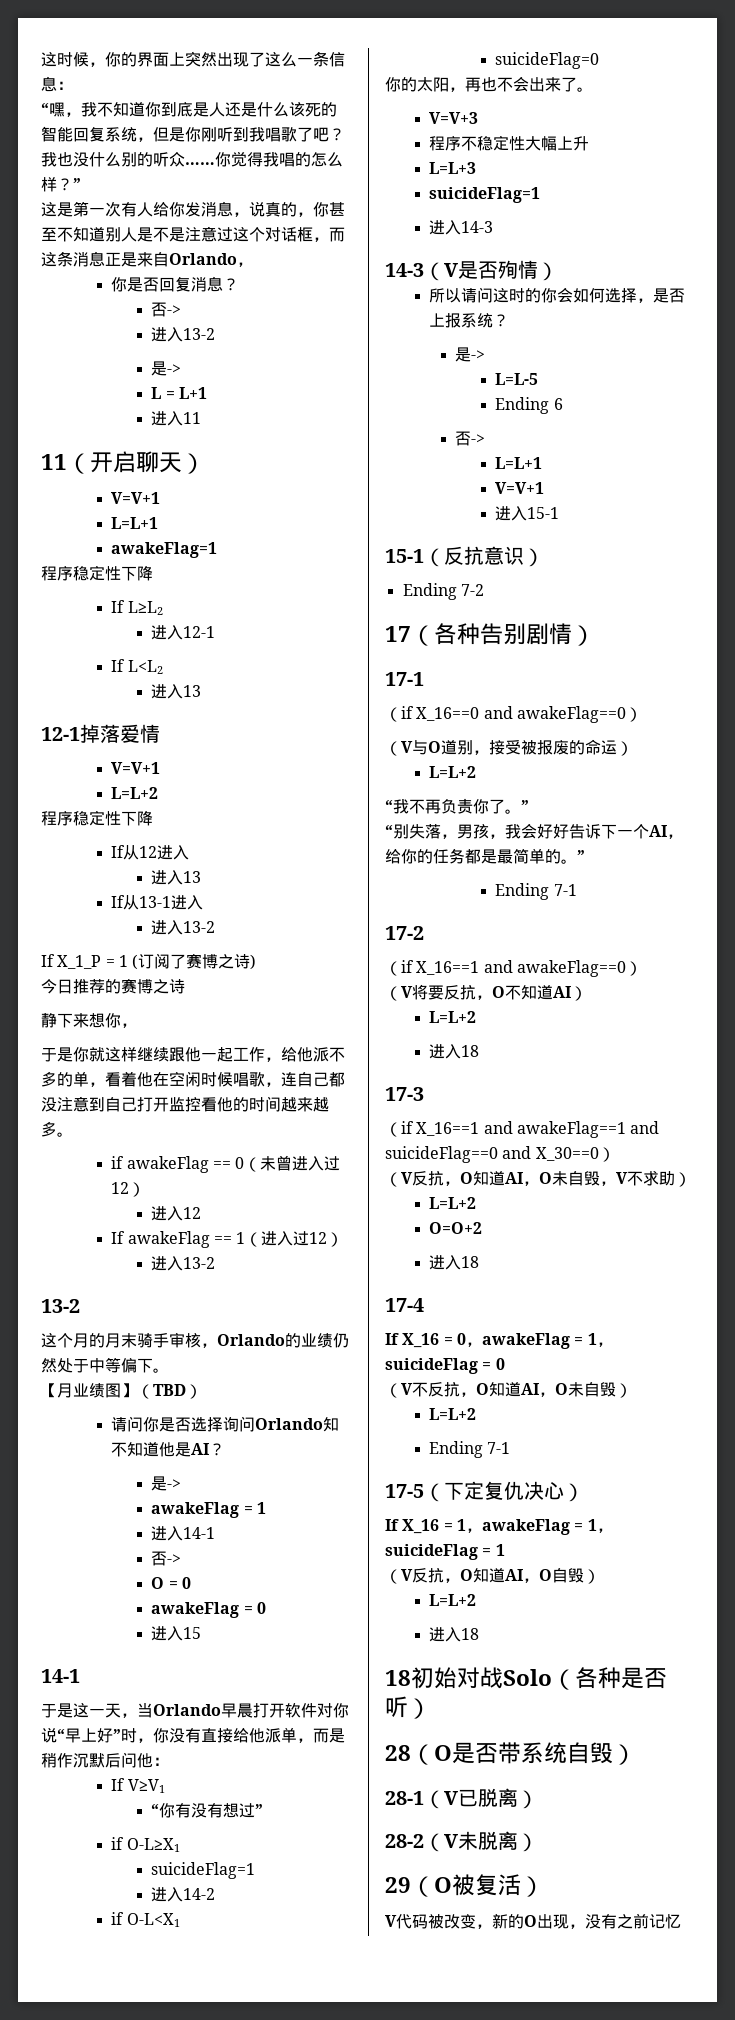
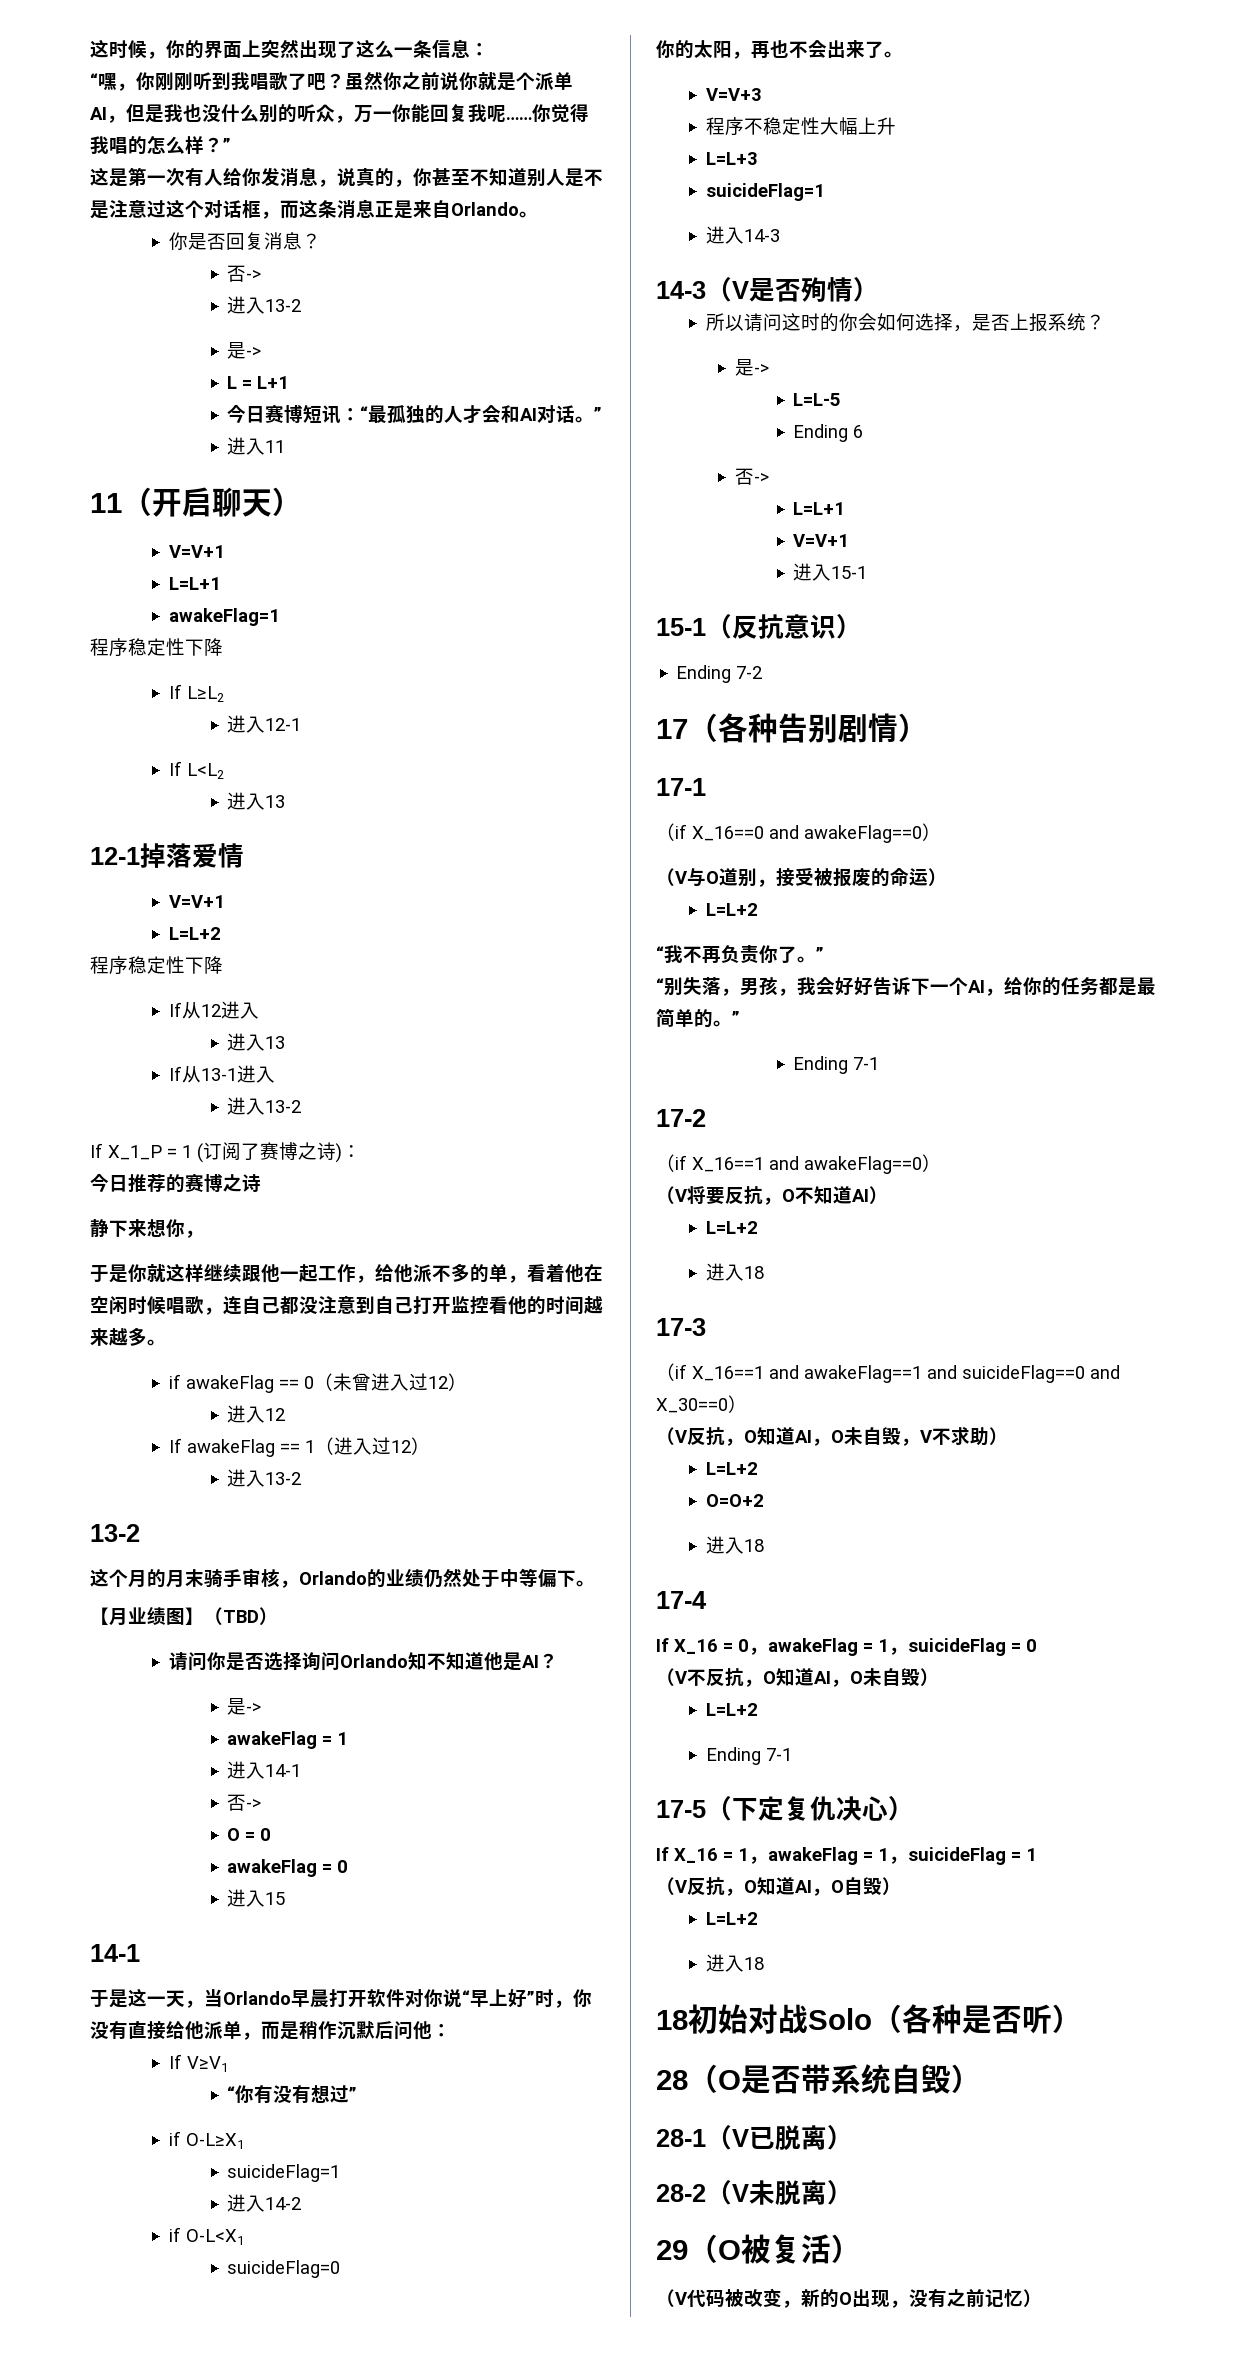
- “嘿，我不知道你到底是人还是什么该死的智能回复系统，但是你刚听到我唱歌了吧？
+ “嘿，你刚刚听到我唱歌了吧？
- 我也没什么别的听众……
+ 虽然你之前说你就是个派单AI，但是我也没什么别的听众，万一你能回复我呢……
- 这是第一次有人给你发消息，说真的，你甚至不知道别人是不是注意过这个对话框，而这条消息正是来自Orlando，
+ 这是第一次有人给你发消息，说真的，你甚至不知道别人是不是注意过这个对话框，而这条消息正是来自Orlando。
+ 今日赛博短讯：“最孤独的人才会和AI对话。”
- If X_1_P = 1 (订阅了赛博之诗)
+ If X_1_P = 1 (订阅了赛博之诗)：
- V代码被改变，新的O出现，没有之前记忆
+ （V代码被改变，新的O出现，没有之前记忆）

